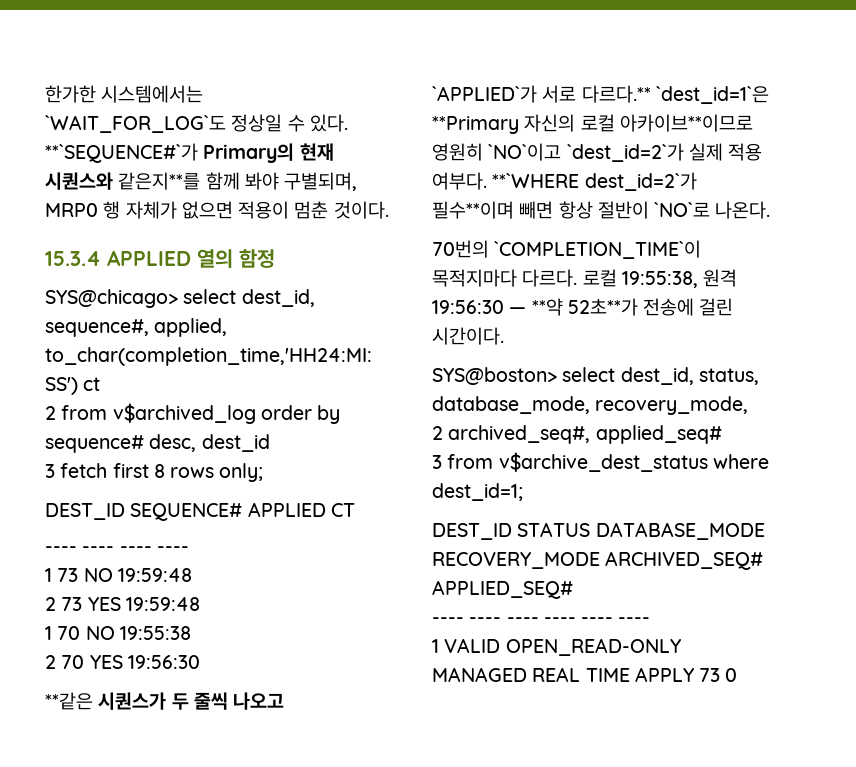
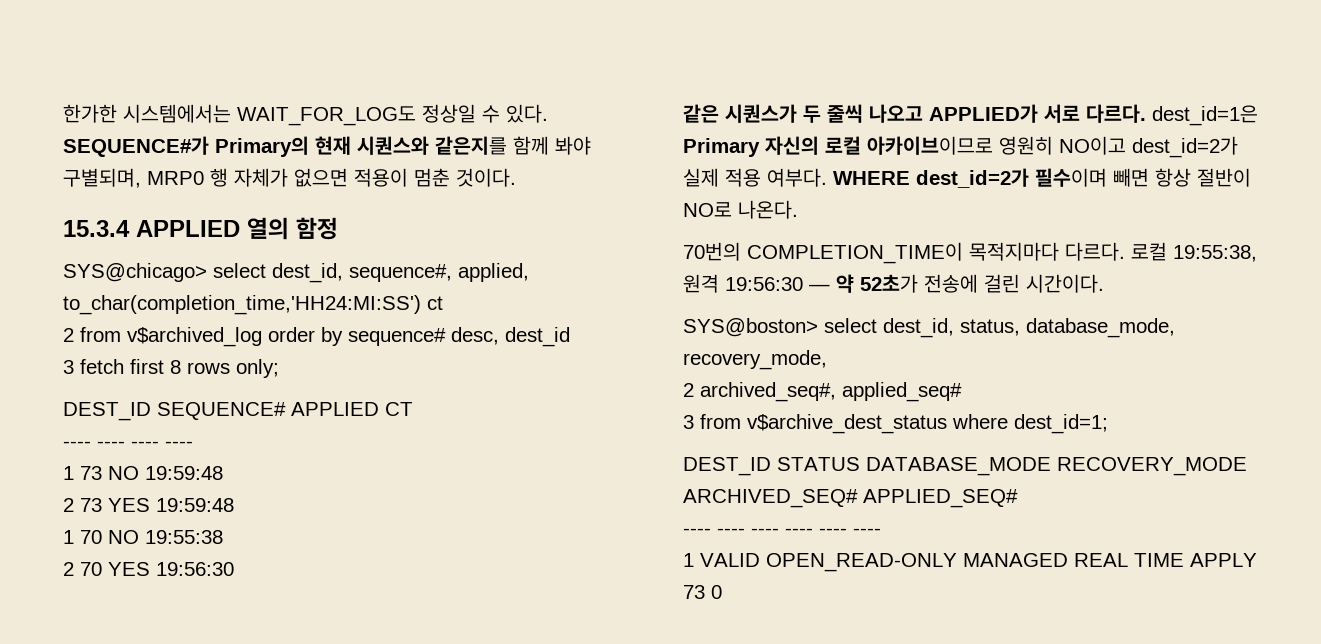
- 한가한 시스템에서는 `WAIT_FOR_LOG`도 정상일 수 있다.
+ 한가한 시스템에서는 WAIT_FOR_LOG도 정상일 수 있다.
- **`SEQUENCE#`가 Primary의 현재 시퀀스와 같은지**를 함께 봐야 구별되며, MRP0 행 자체가 없으면 적용이 멈춘 것이다.
+ SEQUENCE#가 Primary의 현재 시퀀스와 같은지를 함께 봐야 구별되며, MRP0 행 자체가 없으면 적용이 멈춘 것이다.
- **같은 시퀀스가 두 줄씩 나오고 `APPLIED`가 서로 다르다.** `dest_id=1`은 **Primary 자신의 로컬 아카이브**이므로 영원히 `NO`이고 `dest_id=2`가 실제 적용 여부다. **`WHERE dest_id=2`가 필수**이며 빼면 항상 절반이 `NO`로 나온다.
+ 같은 시퀀스가 두 줄씩 나오고 APPLIED가 서로 다르다. dest_id=1은 Primary 자신의 로컬 아카이브이므로 영원히 NO이고 dest_id=2가 실제 적용 여부다. WHERE dest_id=2가 필수이며 빼면 항상 절반이 NO로 나온다.
- 70번의 `COMPLETION_TIME`이 목적지마다 다르다.
+ 70번의 COMPLETION_TIME이 목적지마다 다르다.
- 로컬 19:55:38, 원격 19:56:30 — **약 52초**가 전송에 걸린 시간이다.
+ 로컬 19:55:38, 원격 19:56:30 — 약 52초가 전송에 걸린 시간이다.

